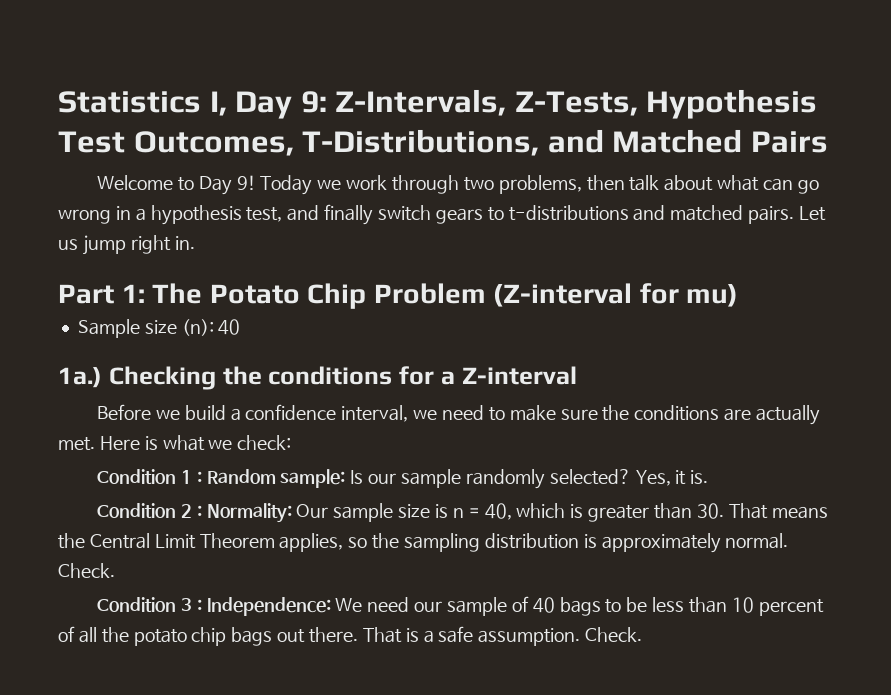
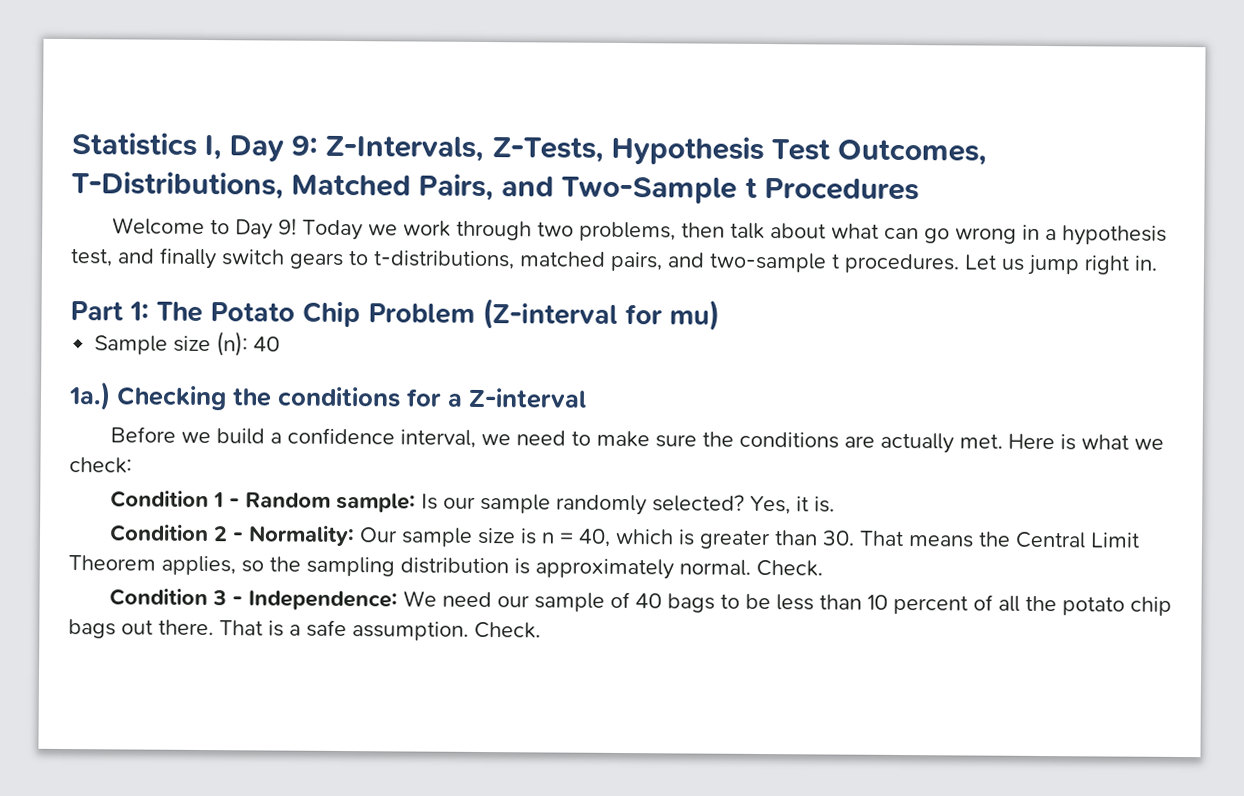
- Statistics I, Day 9: Z-Intervals, Z-Tests, Hypothesis Test Outcomes, T-Distributions, and Matched Pairs
+ Statistics I, Day 9: Z-Intervals, Z-Tests, Hypothesis Test Outcomes, T-Distributions, Matched Pairs, and Two-Sample t Procedures
- Today we work through two problems, then talk about what can go wrong in a hypothesis test, and finally switch gears to t-distributions and matched pairs.
+ Today we work through two problems, then talk about what can go wrong in a hypothesis test, and finally switch gears to t-distributions, matched pairs, and two-sample t procedures.
- Condition 1 : Random sample: Is our sample randomly selected?
+ Condition 1 - Random sample: Is our sample randomly selected?
- Condition 2 : Normality: Our sample size is n = 40, which is greater than 30. That means the Central Limit Theorem applies, so the sampling distribution is approximately normal.
+ Condition 2 - Normality: Our sample size is n = 40, which is greater than 30. That means the Central Limit Theorem applies, so the sampling distribution is approximately normal.
- Condition 3 : Independence: We need our sample of 40 bags to be less than 10 percent of all the potato chip bags out there.
+ Condition 3 - Independence: We need our sample of 40 bags to be less than 10 percent of all the potato chip bags out there.

